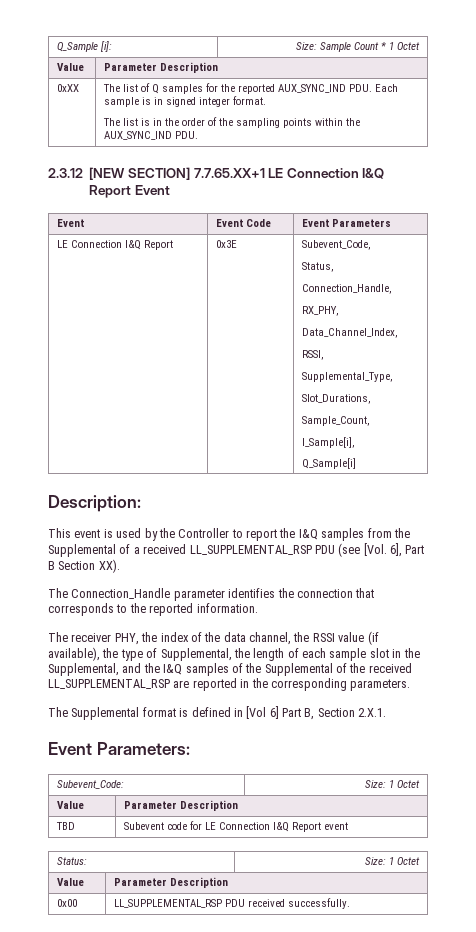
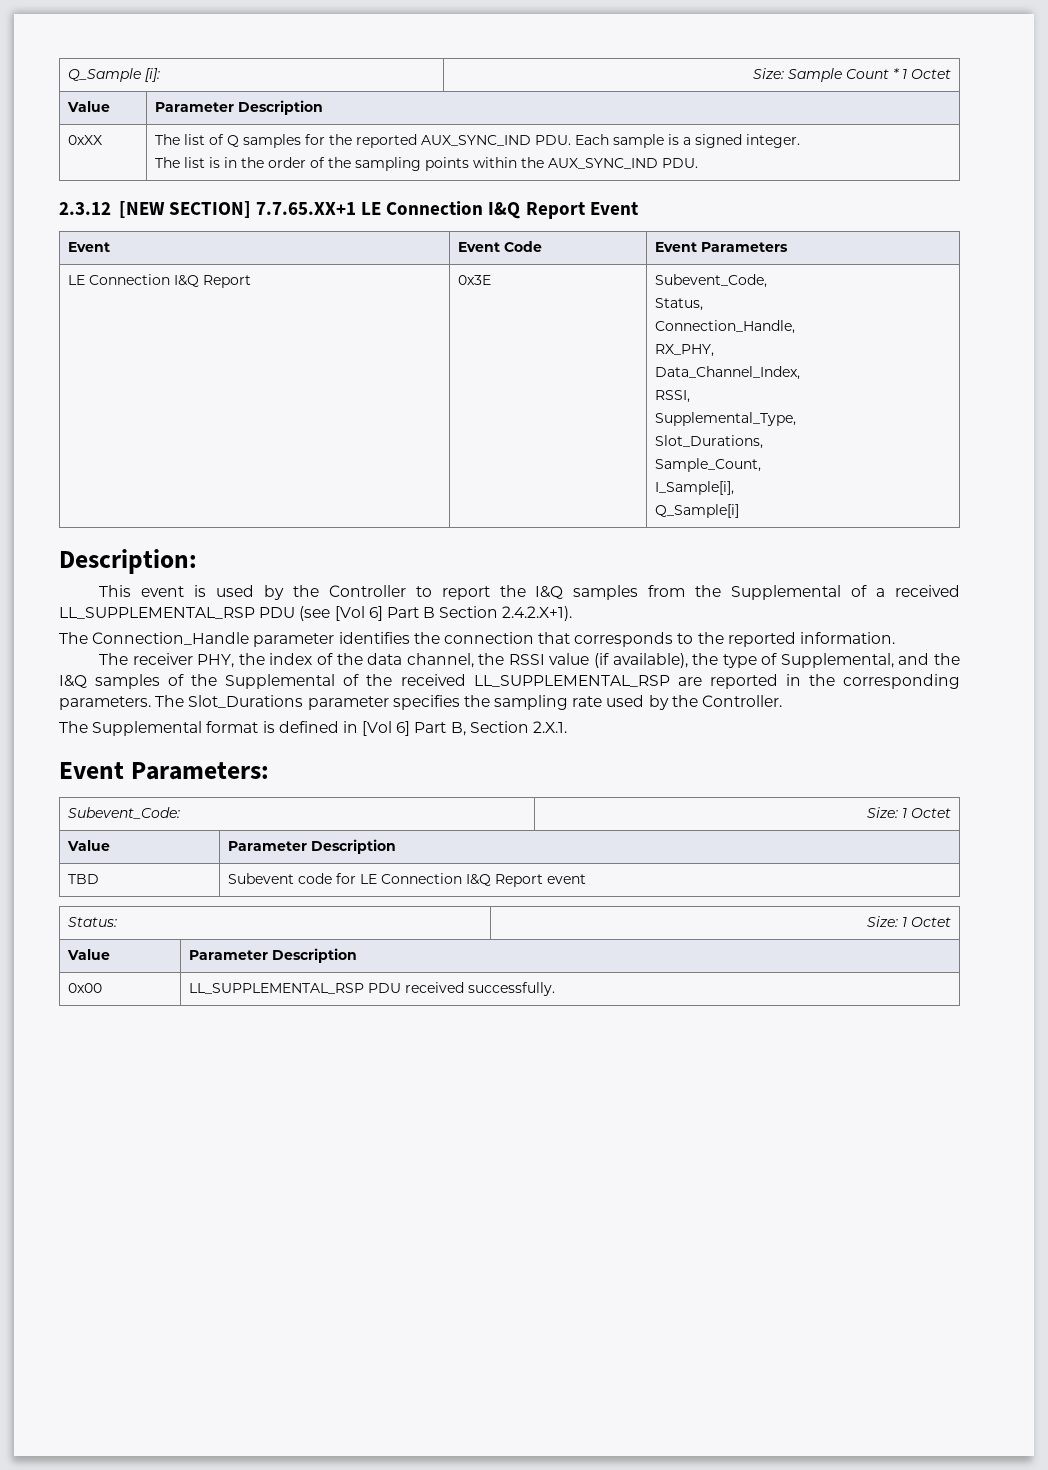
- 0xXX | The list of Q samples for the reported AUX_SYNC_IND PDU. Each sample is in signed integer format.
+ 0xXX | The list of Q samples for the reported AUX_SYNC_IND PDU. Each sample is a signed integer.
- This event is used by the Controller to report the I&Q samples from the Supplemental of a received LL_SUPPLEMENTAL_RSP PDU (see [Vol. 6], Part B Section XX).
+ This event is used by the Controller to report the I&Q samples from the Supplemental of a received LL_SUPPLEMENTAL_RSP PDU (see [Vol 6] Part B Section 2.4.2.X+1).
- The receiver PHY, the index of the data channel, the RSSI value (if available), the type of Supplemental, the length of each sample slot in the Supplemental, and the I&Q samples of the Supplemental of the received LL_SUPPLEMENTAL_RSP are reported in the corresponding parameters.
+ The receiver PHY, the index of the data channel, the RSSI value (if available), the type of Supplemental, and the I&Q samples of the Supplemental of the received LL_SUPPLEMENTAL_RSP are reported in the corresponding parameters. The Slot_Durations parameter specifies the sampling rate used by the Controller.

